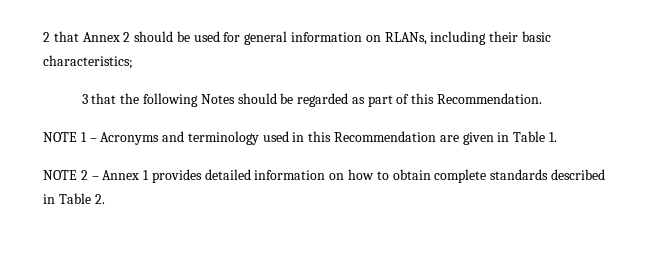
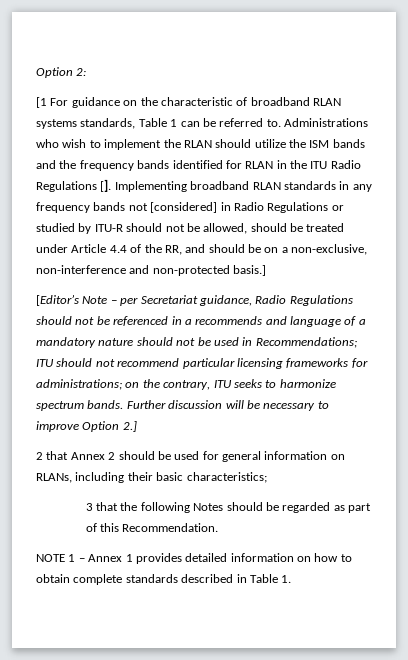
+ Option 2:
+ [1 For guidance on the characteristic of broadband RLAN systems standards, Table 1 can be referred to. Administrations who wish to implement the RLAN should utilize the ISM bands and the frequency bands identified for RLAN in the ITU Radio Regulations []. Implementing broadband RLAN standards in any frequency bands not [considered] in Radio Regulations or studied by ITU-R should not be allowed, should be treated under Article 4.4 of the RR, and should be on a non-exclusive, non-interference and non-protected basis.]
+ [Editor’s Note – per Secretariat guidance, Radio Regulations should not be referenced in a recommends and language of a mandatory nature should not be used in Recommendations; ITU should not recommend particular licensing frameworks for administrations; on the contrary, ITU seeks to harmonize spectrum bands. Further discussion will be necessary to improve Option 2.]
- NOTE 1 – Acronyms and terminology used in this Recommendation are given in Table 1.
- NOTE 2 – Annex 1 provides detailed information on how to obtain complete standards described in Table 2.
+ NOTE 1 – Annex 1 provides detailed information on how to obtain complete standards described in Table 1.

